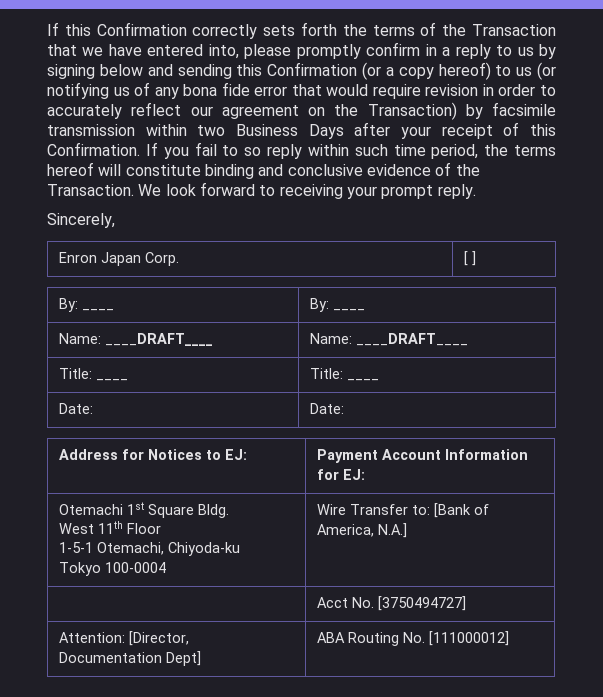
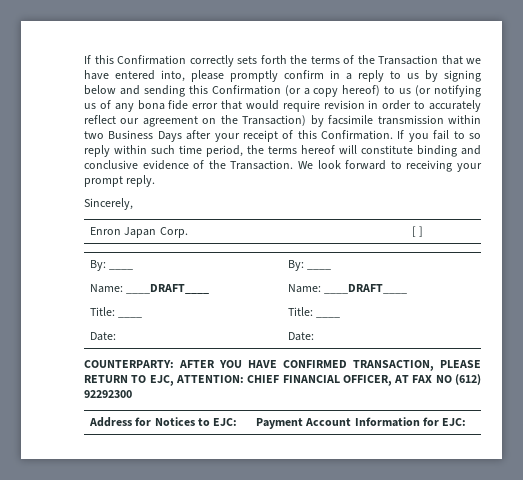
+ COUNTERPARTY: AFTER YOU HAVE CONFIRMED TRANSACTION, PLEASE RETURN TO EJC, ATTENTION: CHIEF FINANCIAL OFFICER, AT FAX NO (612) 92292300
- Address for Notices to EJ: | Payment Account Information for EJ:
- Otemachi 1st Square Bldg.
- West 11th Floor
- 1-5-1 Otemachi, Chiyoda-ku
- Tokyo 100-0004 | Wire Transfer to: [Bank of America, N.A.]
- | Acct No. [3750494727]
- Attention: [Director, Documentation Dept] | ABA Routing No. [111000012]
+ Address for Notices to EJC: | Payment Account Information for EJC:

